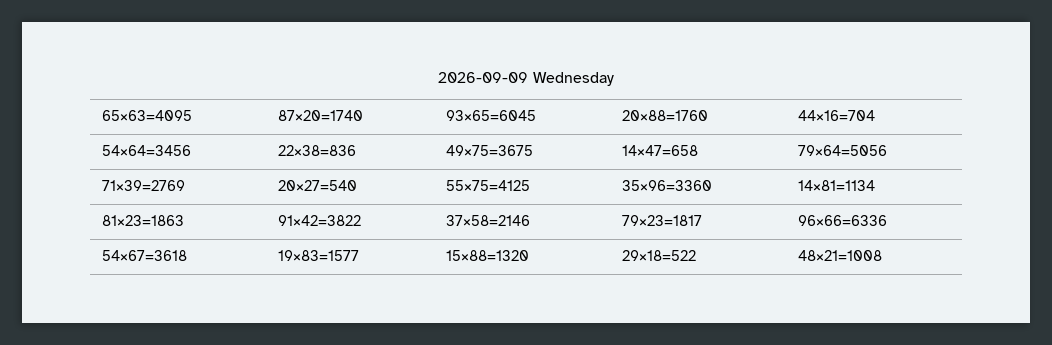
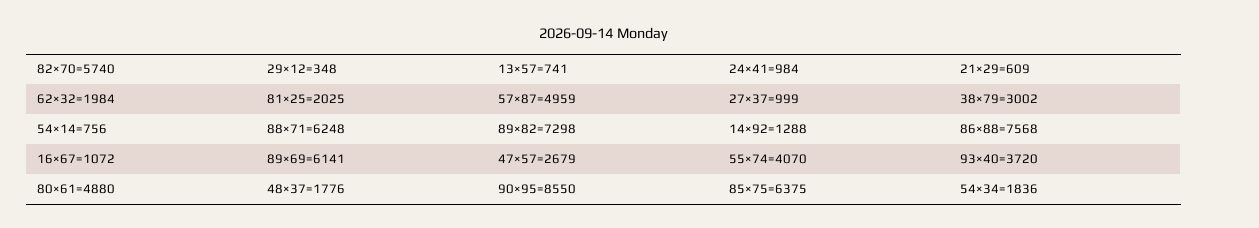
- 2026-09-09 Wednesday
- 65×63=4095 | 87×20=1740 | 93×65=6045 | 20×88=1760 | 44×16=704
- 54×64=3456 | 22×38=836 | 49×75=3675 | 14×47=658 | 79×64=5056
- 71×39=2769 | 20×27=540 | 55×75=4125 | 35×96=3360 | 14×81=1134
- 81×23=1863 | 91×42=3822 | 37×58=2146 | 79×23=1817 | 96×66=6336
- 54×67=3618 | 19×83=1577 | 15×88=1320 | 29×18=522 | 48×21=1008
+ 2026-09-14 Monday
+ 82×70=5740 | 29×12=348 | 13×57=741 | 24×41=984 | 21×29=609
+ 62×32=1984 | 81×25=2025 | 57×87=4959 | 27×37=999 | 38×79=3002
+ 54×14=756 | 88×71=6248 | 89×82=7298 | 14×92=1288 | 86×88=7568
+ 16×67=1072 | 89×69=6141 | 47×57=2679 | 55×74=4070 | 93×40=3720
+ 80×61=4880 | 48×37=1776 | 90×95=8550 | 85×75=6375 | 54×34=1836

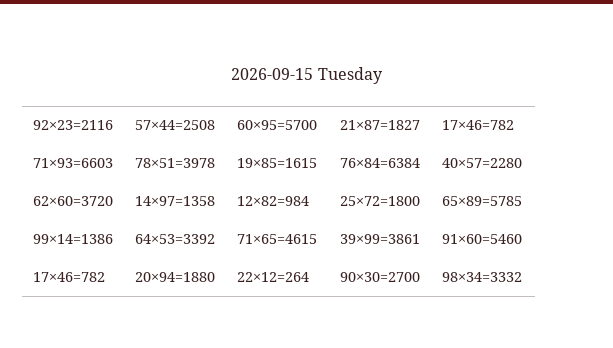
- 2026-09-14 Monday
- 82×70=5740 | 29×12=348 | 13×57=741 | 24×41=984 | 21×29=609
- 62×32=1984 | 81×25=2025 | 57×87=4959 | 27×37=999 | 38×79=3002
- 54×14=756 | 88×71=6248 | 89×82=7298 | 14×92=1288 | 86×88=7568
- 16×67=1072 | 89×69=6141 | 47×57=2679 | 55×74=4070 | 93×40=3720
- 80×61=4880 | 48×37=1776 | 90×95=8550 | 85×75=6375 | 54×34=1836
+ 2026-09-15 Tuesday
+ 92×23=2116 | 57×44=2508 | 60×95=5700 | 21×87=1827 | 17×46=782
+ 71×93=6603 | 78×51=3978 | 19×85=1615 | 76×84=6384 | 40×57=2280
+ 62×60=3720 | 14×97=1358 | 12×82=984 | 25×72=1800 | 65×89=5785
+ 99×14=1386 | 64×53=3392 | 71×65=4615 | 39×99=3861 | 91×60=5460
+ 17×46=782 | 20×94=1880 | 22×12=264 | 90×30=2700 | 98×34=3332

